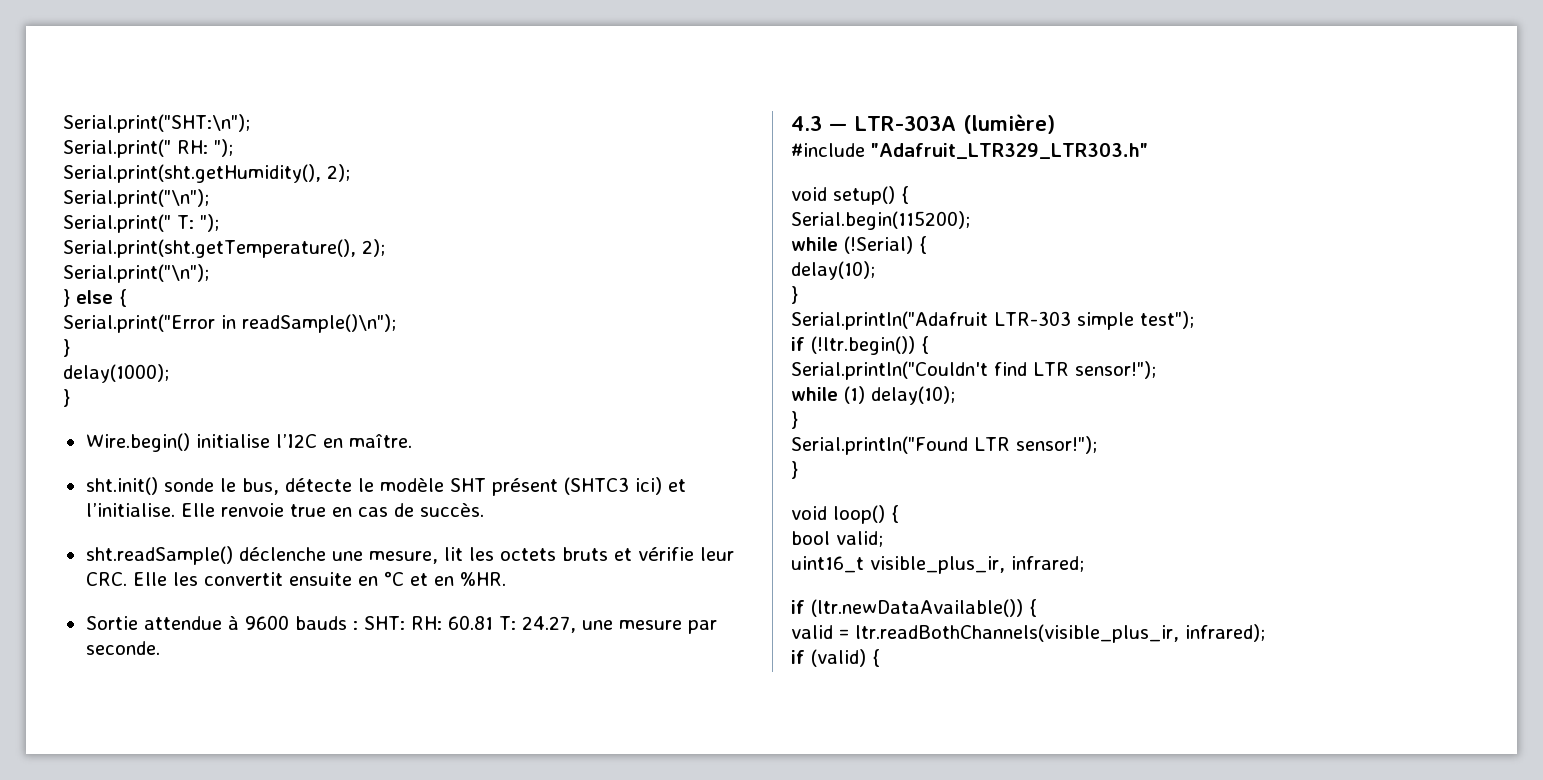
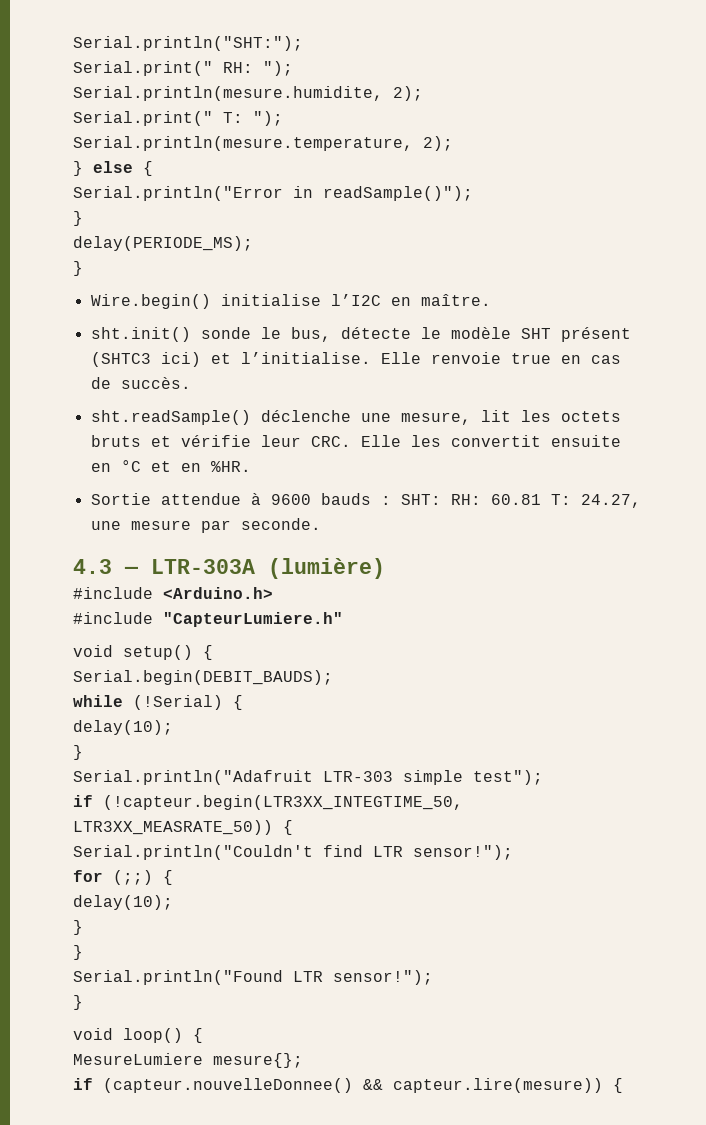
- Serial.print("SHT:\n");
+ Serial.println("SHT:");
- Serial.print(sht.getHumidity(), 2);
- Serial.print("\n");
+ Serial.println(mesure.humidite, 2);
- Serial.print(sht.getTemperature(), 2);
- Serial.print("\n");
+ Serial.println(mesure.temperature, 2);
- Serial.print("Error in readSample()\n");
+ Serial.println("Error in readSample()");
  }
- delay(1000);
+ delay(PERIODE_MS);
- #include "Adafruit_LTR329_LTR303.h"
+ #include <Arduino.h>
+ #include "CapteurLumiere.h"
- Serial.begin(115200);
+ Serial.begin(DEBIT_BAUDS);
- if (!ltr.begin()) {
+ if (!capteur.begin(LTR3XX_INTEGTIME_50, LTR3XX_MEASRATE_50)) {
- while (1) delay(10);
+ for (;;) {
+ delay(10);
+ }
- bool valid;
- uint16_t visible_plus_ir, infrared;
- if (ltr.newDataAvailable()) {
- valid = ltr.readBothChannels(visible_plus_ir, infrared);
- if (valid) {
+ MesureLumiere mesure{};
+ if (capteur.nouvelleDonnee() && capteur.lire(mesure)) {

